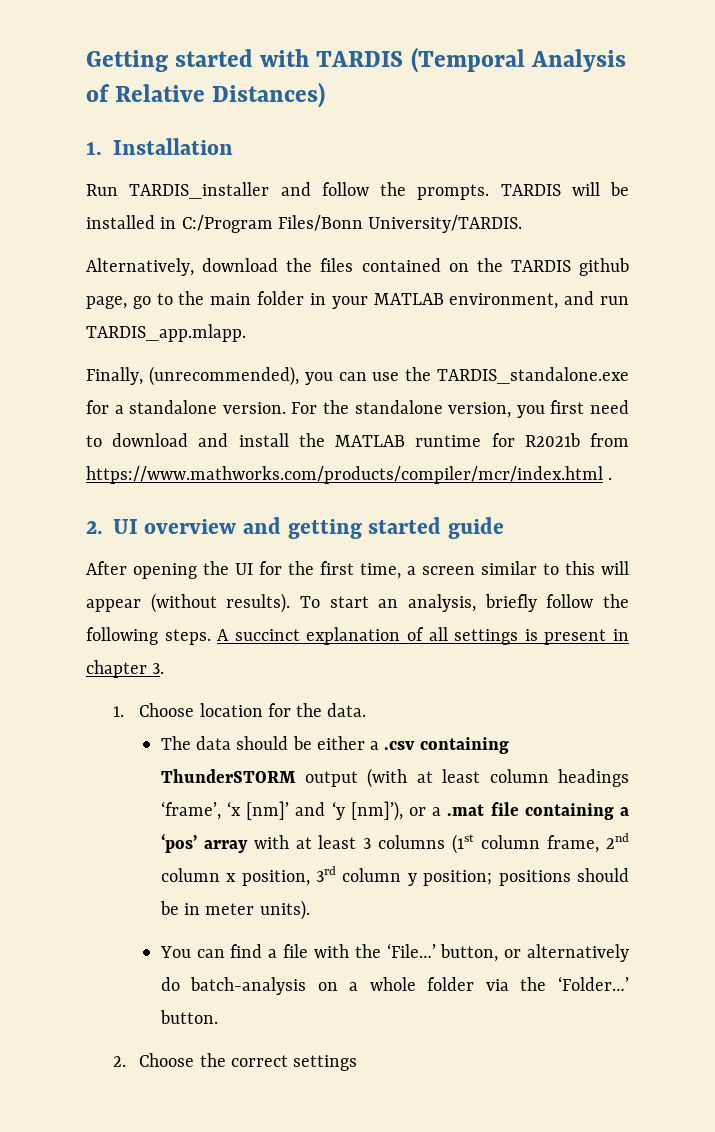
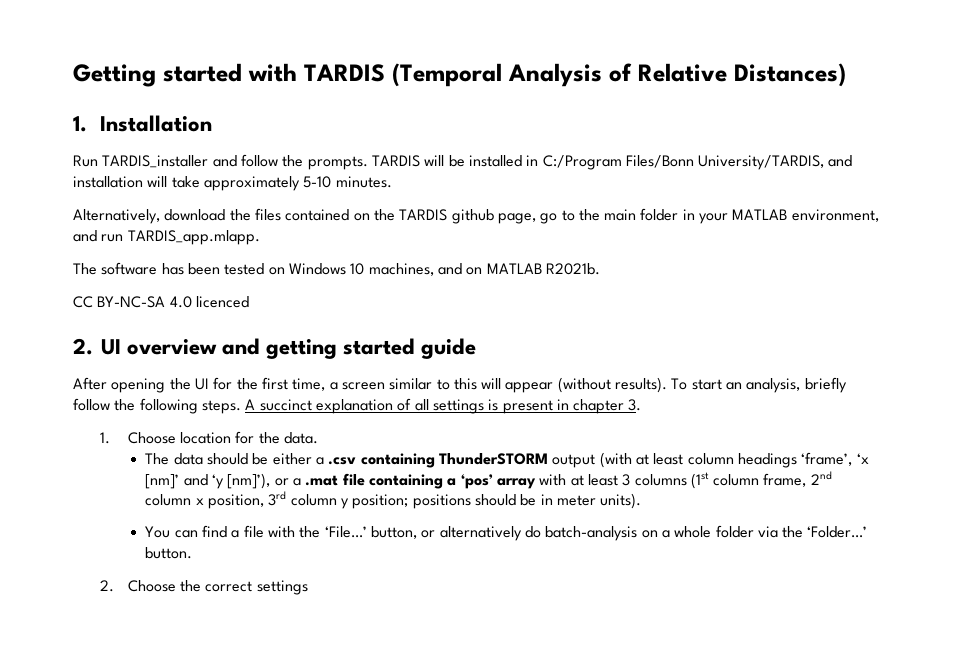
- TARDIS will be installed in C:/Program Files/Bonn University/TARDIS.
+ TARDIS will be installed in C:/Program Files/Bonn University/TARDIS, and installation will take approximately 5-10 minutes.
- Finally, (unrecommended), you can use the TARDIS_standalone.exe for a standalone version. For the standalone version, you first need to download and install the MATLAB runtime for R2021b from https://www.mathworks.com/products/compiler/mcr/index.html .
+ The software has been tested on Windows 10 machines, and on MATLAB R2021b.
+ CC BY-NC-SA 4.0 licenced

